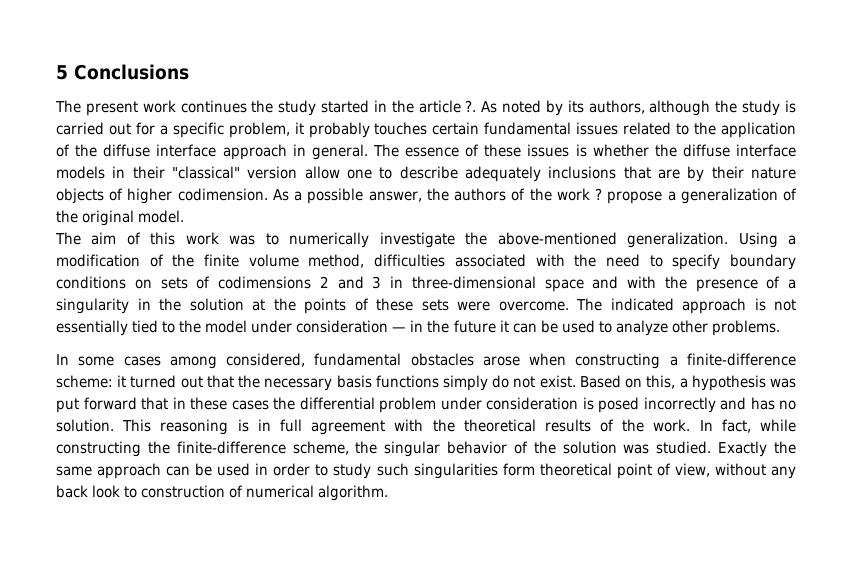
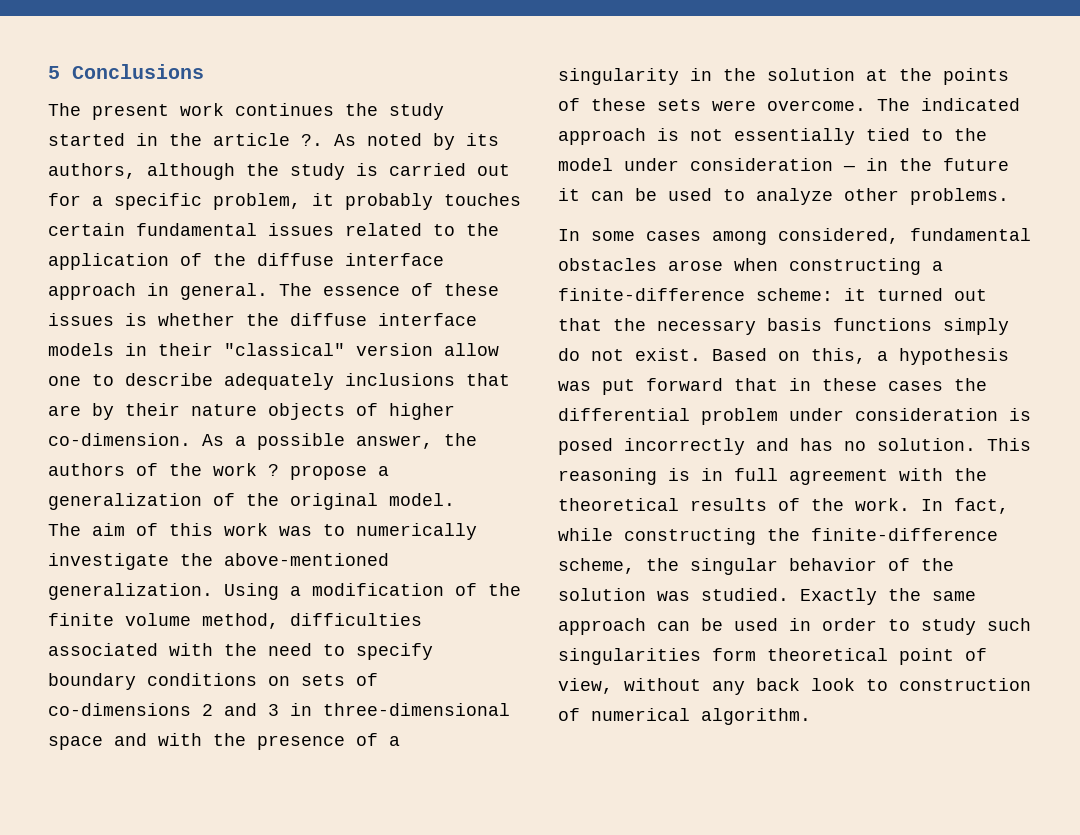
- The essence of these issues is whether the diffuse interface models in their "classical" version allow one to describe adequately inclusions that are by their nature objects of higher codimension.
+ The essence of these issues is whether the diffuse interface models in their "classical" version allow one to describe adequately inclusions that are by their nature objects of higher co-dimension.
- Using a modification of the finite volume method, difficulties associated with the need to specify boundary conditions on sets of codimensions 2 and 3 in three-dimensional space and with the presence of a singularity in the solution at the points of these sets were overcome.
+ Using a modification of the finite volume method, difficulties associated with the need to specify boundary conditions on sets of co-dimensions 2 and 3 in three-dimensional space and with the presence of a singularity in the solution at the points of these sets were overcome.

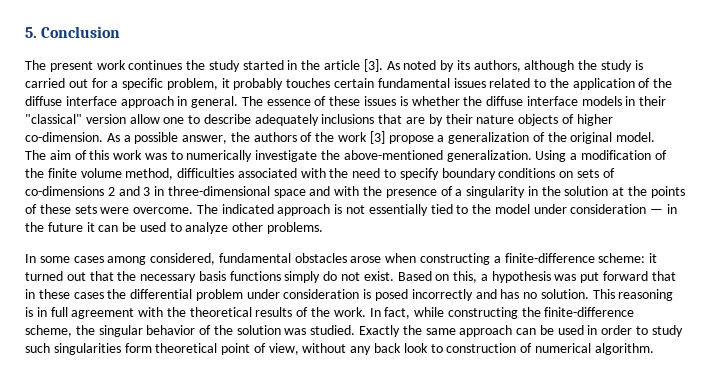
- 5 Conclusions
+ 5. Conclusion
- The present work continues the study started in the article ?.
+ The present work continues the study started in the article [3].
- As a possible answer, the authors of the work ? propose a generalization of the original model.
+ As a possible answer, the authors of the work [3] propose a generalization of the original model.

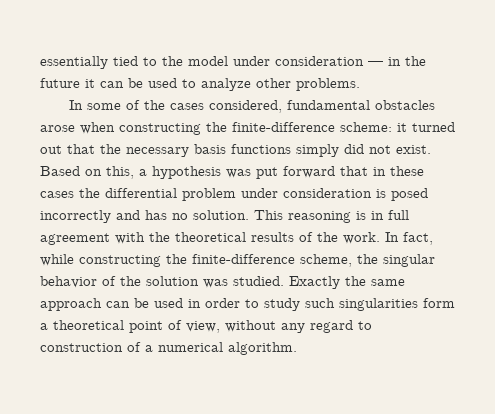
- 5. Conclusion
- The present work continues the study started in the article [3]. As noted by its authors, although the study is carried out for a specific problem, it probably touches certain fundamental issues related to the application of the diffuse interface approach in general. The essence of these issues is whether the diffuse interface models in their "classical" version allow one to describe adequately inclusions that are by their nature objects of higher co-dimension. As a possible answer, the authors of the work [3] propose a generalization of the original model.
- The aim of this work was to numerically investigate the above-mentioned generalization. Using a modification of the finite volume method, difficulties associated with the need to specify boundary conditions on sets of co-dimensions 2 and 3 in three-dimensional space and with the presence of a singularity in the solution at the points of these sets were overcome. The indicated approach is not essentially tied to the model under consideration — in the future it can be used to analyze other problems.
+ essentially tied to the model under consideration — in the future it can be used to analyze other problems.
- In some cases among considered, fundamental obstacles arose when constructing a finite-difference scheme: it turned out that the necessary basis functions simply do not exist.
+ In some of the cases considered, fundamental obstacles arose when constructing the finite-difference scheme: it turned out that the necessary basis functions simply did not exist.
- Exactly the same approach can be used in order to study such singularities form theoretical point of view, without any back look to construction of numerical algorithm.
+ Exactly the same approach can be used in order to study such singularities form a theoretical point of view, without any regard to construction of a numerical algorithm.

